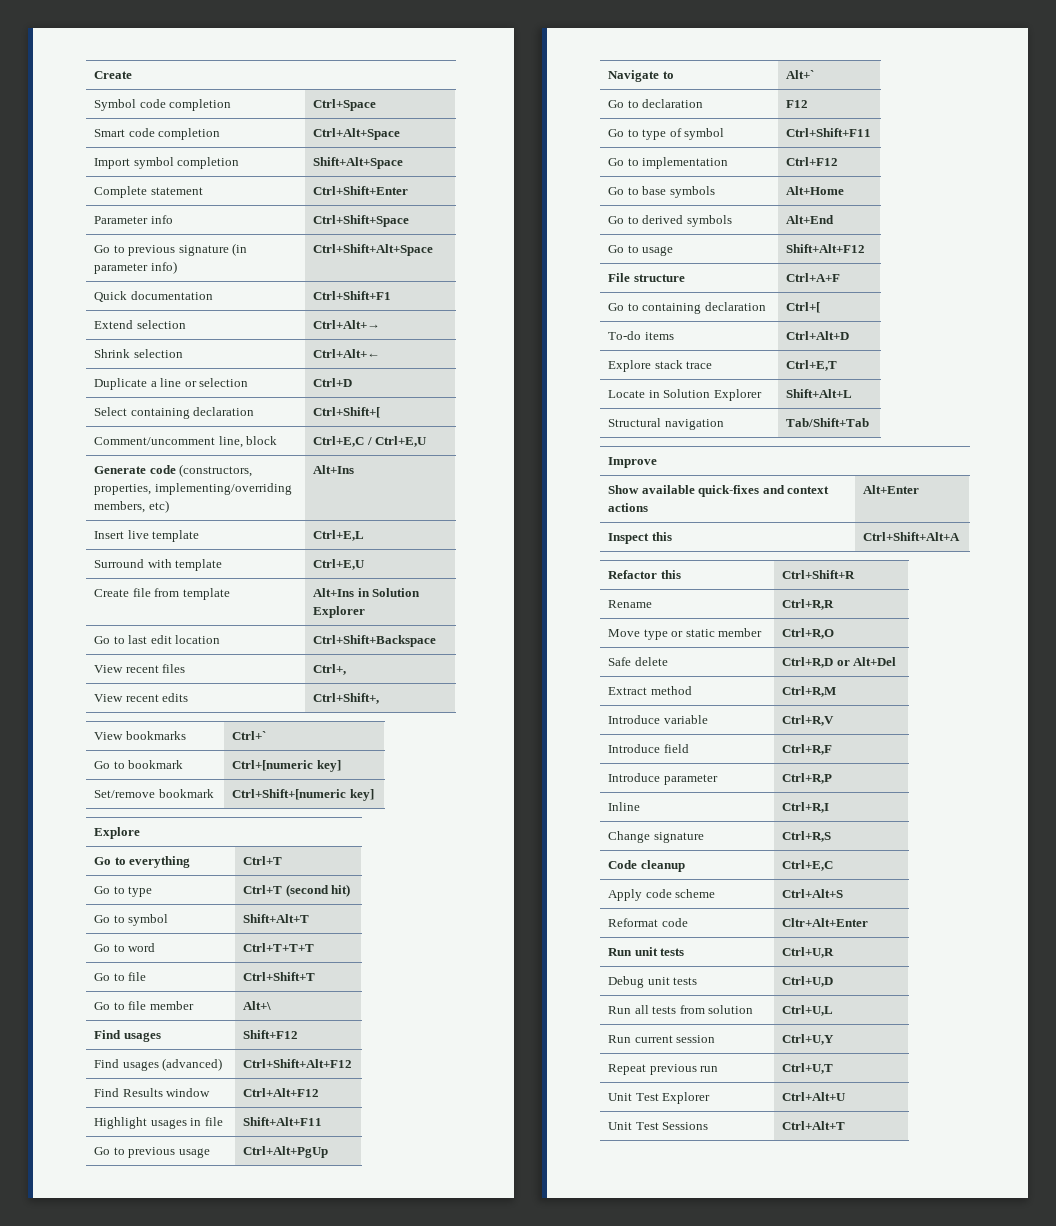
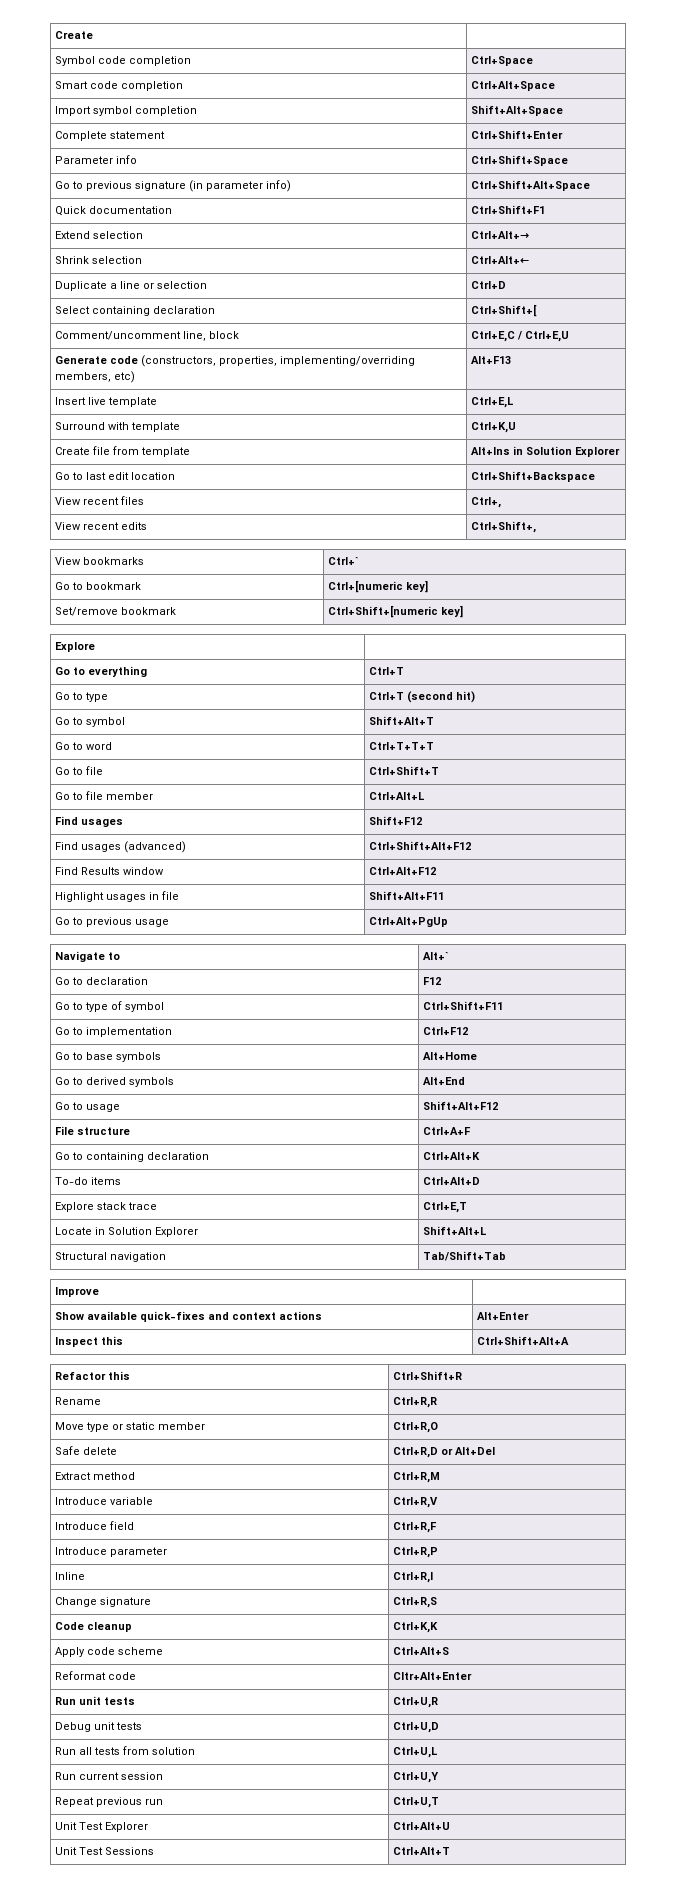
- Generate code (constructors, properties, implementing/overriding members, etc) | Alt+Ins
+ Generate code (constructors, properties, implementing/overriding members, etc) | Alt+F13
- Surround with template | Ctrl+E,U
+ Surround with template | Ctrl+K,U
- Go to file member | Alt+\
+ Go to file member | Ctrl+Alt+L
- Go to containing declaration | Ctrl+[
+ Go to containing declaration | Ctrl+Alt+K
- Code cleanup | Ctrl+E,C
+ Code cleanup | Ctrl+K,K

